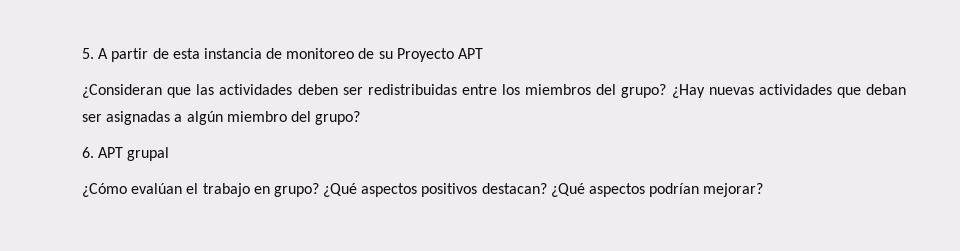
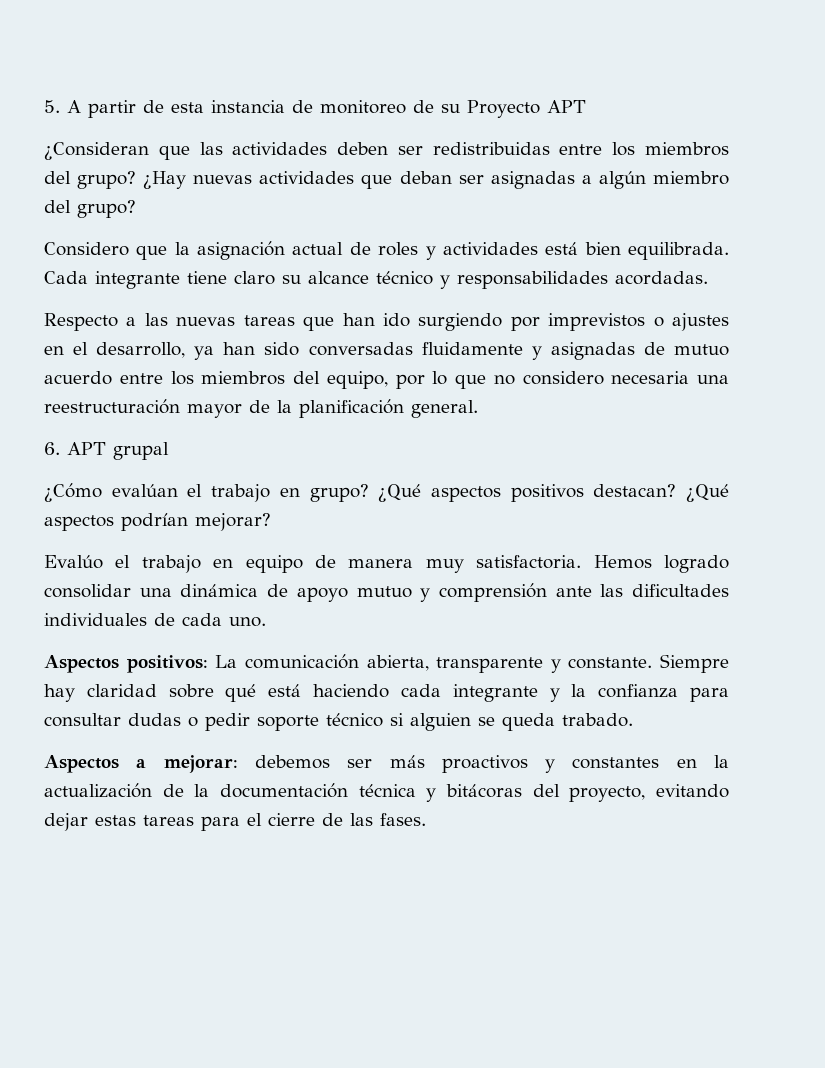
+ Considero que la asignación actual de roles y actividades está bien equilibrada. Cada integrante tiene claro su alcance técnico y responsabilidades acordadas.
+ Respecto a las nuevas tareas que han ido surgiendo por imprevistos o ajustes en el desarrollo, ya han sido conversadas fluidamente y asignadas de mutuo acuerdo entre los miembros del equipo, por lo que no considero necesaria una reestructuración mayor de la planificación general.
+ Evalúo el trabajo en equipo de manera muy satisfactoria. Hemos logrado consolidar una dinámica de apoyo mutuo y comprensión ante las dificultades individuales de cada uno.
+ Aspectos positivos: La comunicación abierta, transparente y constante. Siempre hay claridad sobre qué está haciendo cada integrante y la confianza para consultar dudas o pedir soporte técnico si alguien se queda trabado.
+ Aspectos a mejorar: debemos ser más proactivos y constantes en la actualización de la documentación técnica y bitácoras del proyecto, evitando dejar estas tareas para el cierre de las fases.

